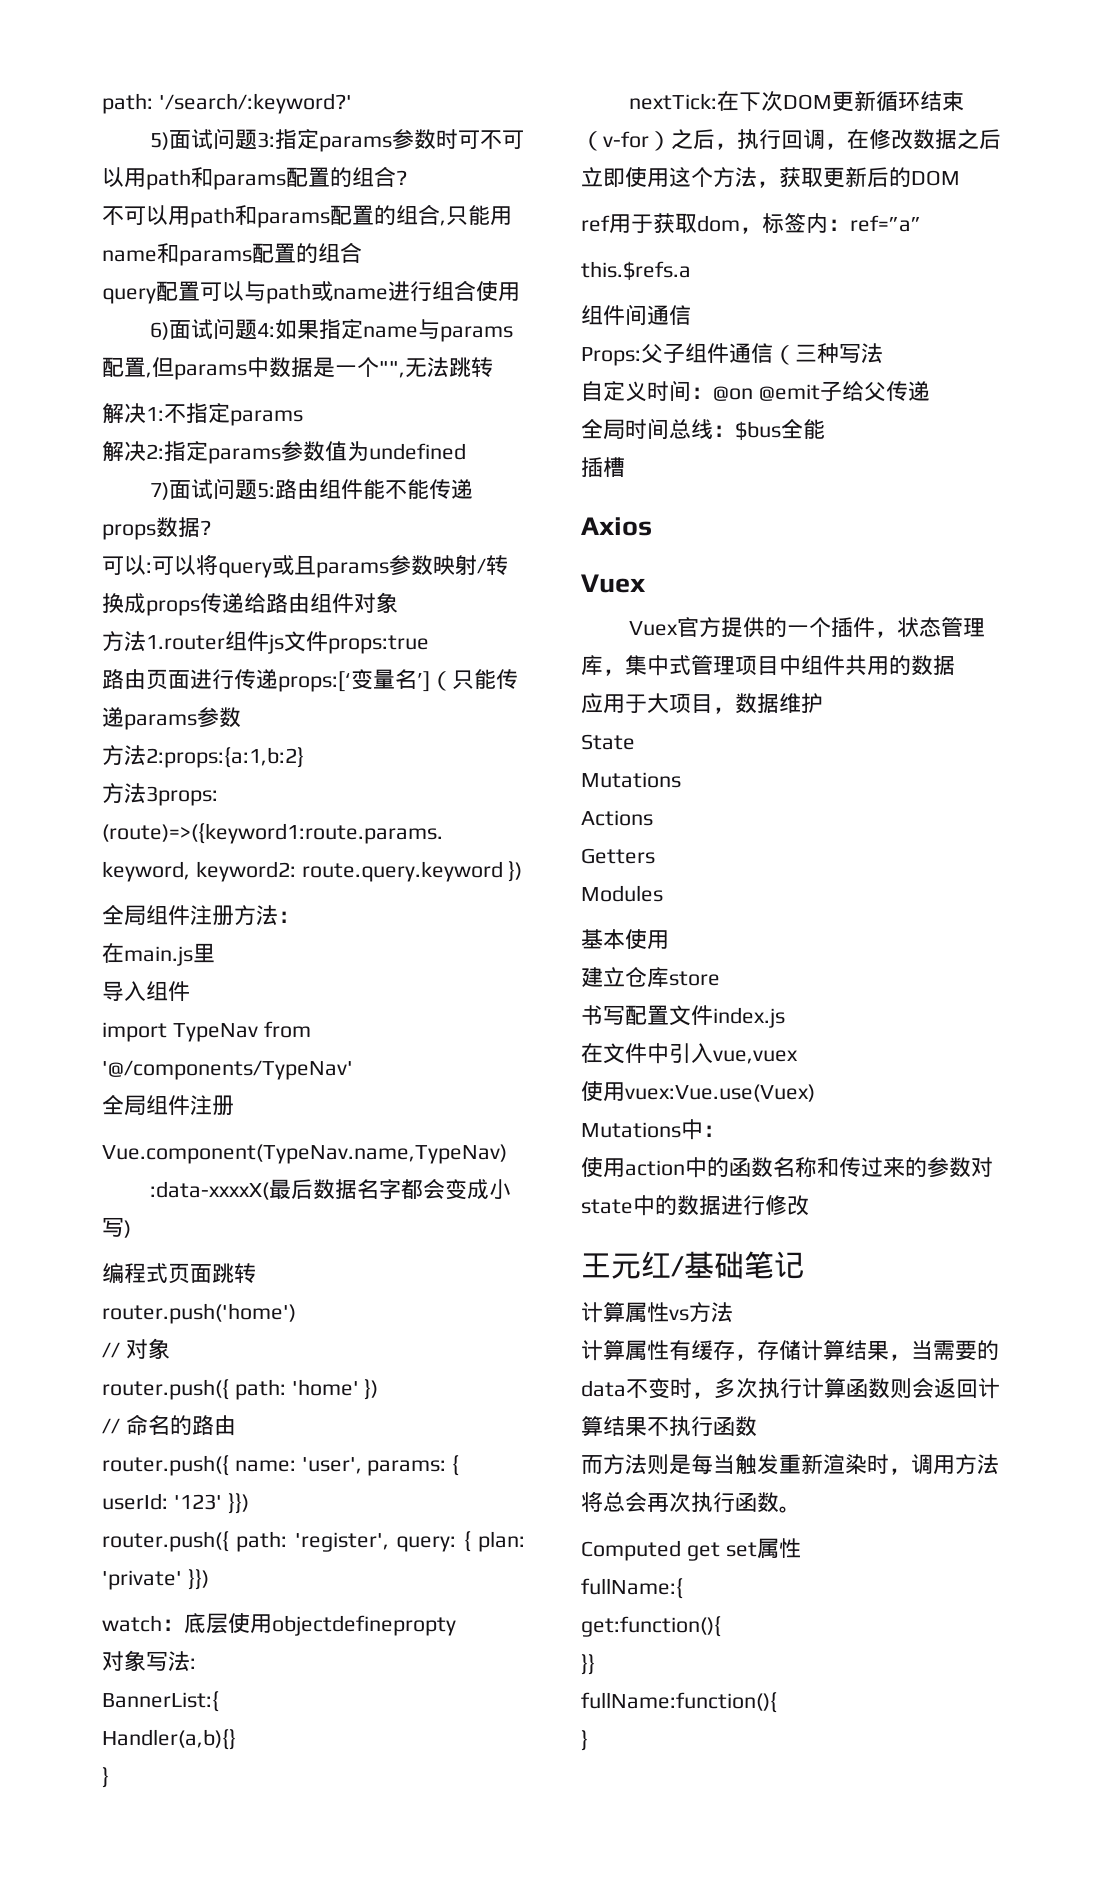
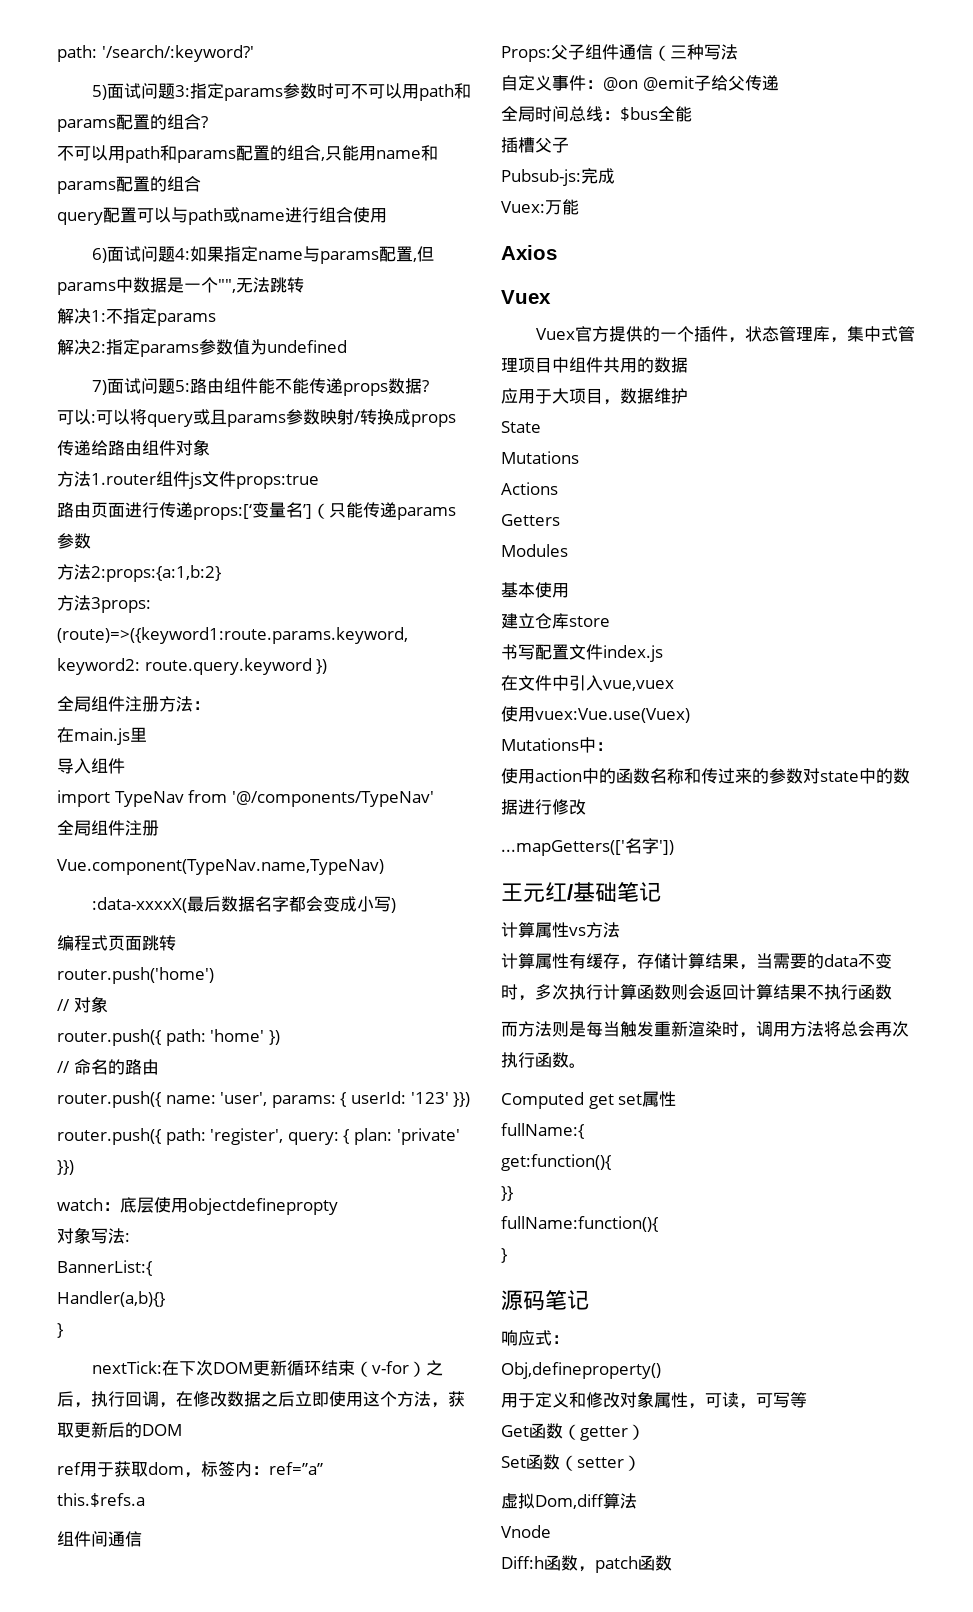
- 自定义时间：@on @emit子给父传递
+ 自定义事件：@on @emit子给父传递
- 插槽
+ 插槽父子
+ Pubsub-js:完成
+ Vuex:万能
+ ...mapGetters(['名字'])
+ 源码笔记
+ 响应式：
+ Obj,defineproperty()
+ 用于定义和修改对象属性，可读，可写等
+ Get函数（getter）
+ Set函数（setter）
+ 虚拟Dom,diff算法
+ Vnode
+ Diff:h函数，patch函数

